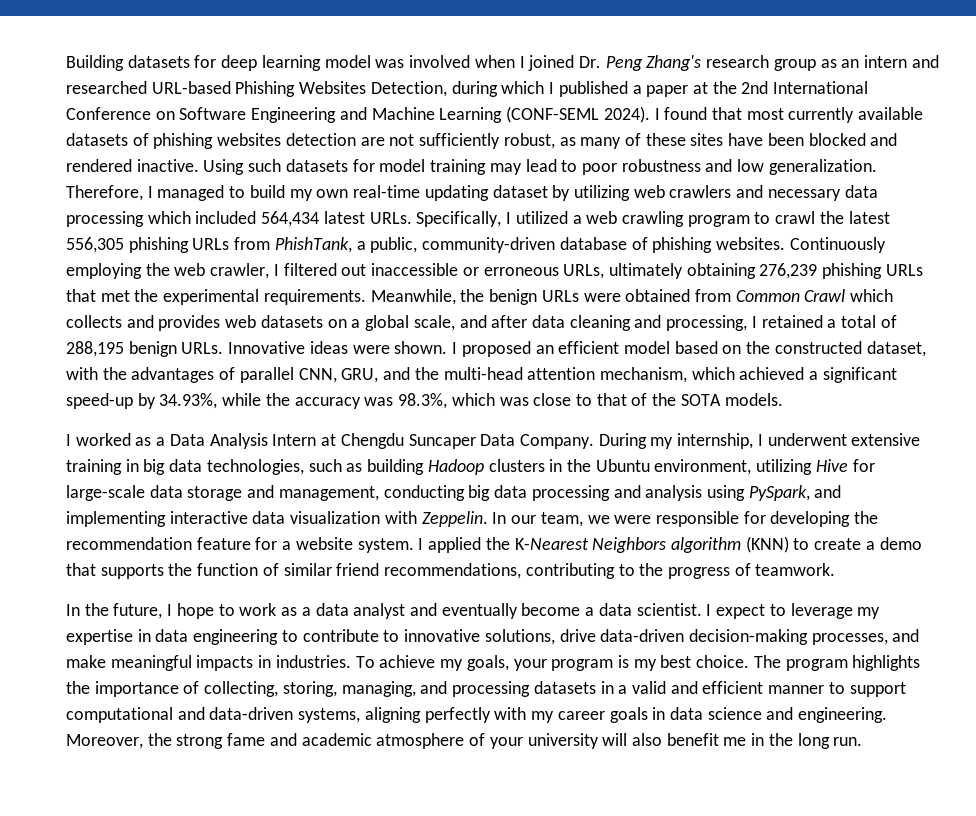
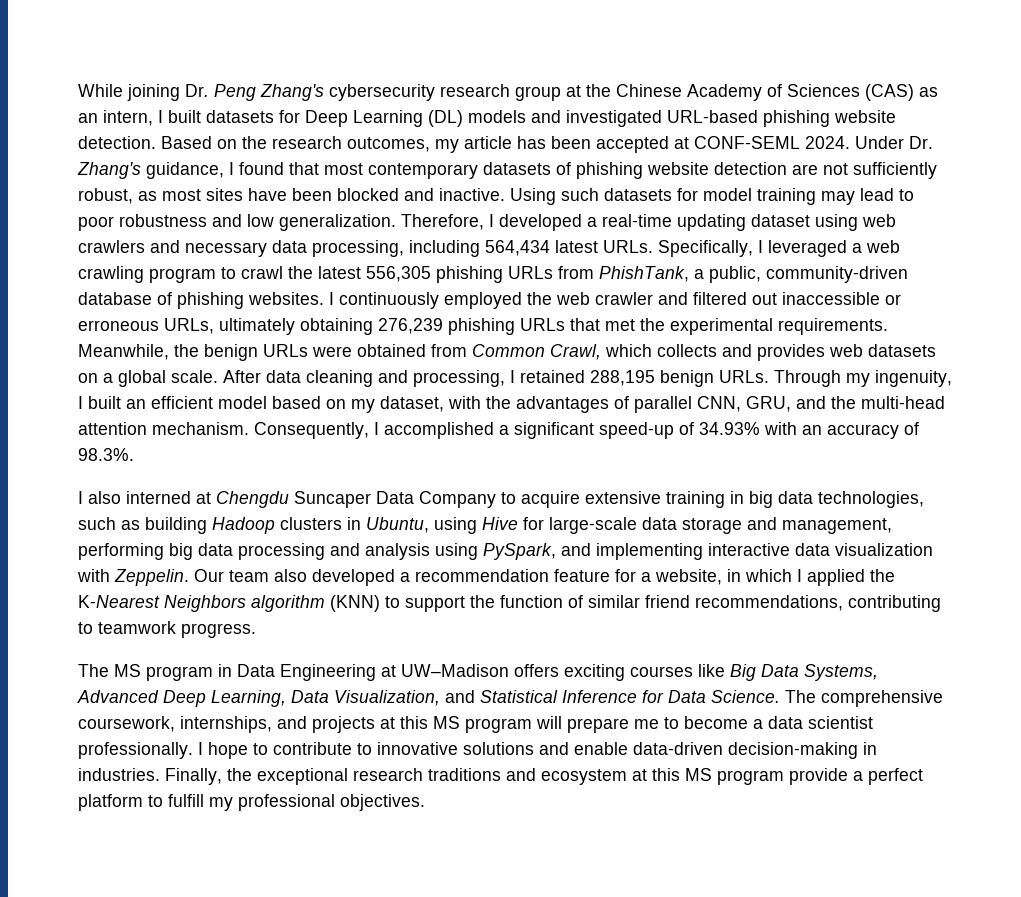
- Building datasets for deep learning model was involved when I joined Dr. Peng Zhang's research group as an intern and researched URL-based Phishing Websites Detection, during which I published a paper at the 2nd International Conference on Software Engineering and Machine Learning (CONF-SEML 2024). I found that most currently available datasets of phishing websites detection are not sufficiently robust, as many of these sites have been blocked and rendered inactive.
+ While joining Dr. Peng Zhang's cybersecurity research group at the Chinese Academy of Sciences (CAS) as an intern, I built datasets for Deep Learning (DL) models and investigated URL-based phishing website detection. Based on the research outcomes, my article has been accepted at CONF-SEML 2024. Under Dr. Zhang's guidance, I found that most contemporary datasets of phishing website detection are not sufficiently robust, as most sites have been blocked and inactive.
- Therefore, I managed to build my own real-time updating dataset by utilizing web crawlers and necessary data processing which included 564,434 latest URLs.
+ Therefore, I developed a real-time updating dataset using web crawlers and necessary data processing, including 564,434 latest URLs.
- Specifically, I utilized a web crawling program to crawl the latest 556,305 phishing URLs from PhishTank, a public, community-driven database of phishing websites.
+ Specifically, I leveraged a web crawling program to crawl the latest 556,305 phishing URLs from PhishTank, a public, community-driven database of phishing websites.
- Continuously employing the web crawler, I filtered out inaccessible or erroneous URLs, ultimately obtaining 276,239 phishing URLs that met the experimental requirements.
+ I continuously employed the web crawler and filtered out inaccessible or erroneous URLs, ultimately obtaining 276,239 phishing URLs that met the experimental requirements.
- Meanwhile, the benign URLs were obtained from Common Crawl which collects and provides web datasets on a global scale, and after data cleaning and processing, I retained a total of 288,195 benign URLs. Innovative ideas were shown. I proposed an efficient model based on the constructed dataset, with the advantages of parallel CNN, GRU, and the multi-head attention mechanism, which achieved a significant speed-up by 34.93%, while the accuracy was 98.3%, which was close to that of the SOTA models.
- I worked as a Data Analysis Intern at Chengdu Suncaper Data Company. During my internship, I underwent extensive training in big data technologies, such as building Hadoop clusters in the Ubuntu environment, utilizing Hive for large-scale data storage and management, conducting big data processing and analysis using PySpark, and implementing interactive data visualization with Zeppelin.
+ Meanwhile, the benign URLs were obtained from Common Crawl, which collects and provides web datasets on a global scale. After data cleaning and processing, I retained 288,195 benign URLs. Through my ingenuity, I built an efficient model based on my dataset, with the advantages of parallel CNN, GRU, and the multi-head attention mechanism. Consequently, I accomplished a significant speed-up of 34.93% with an accuracy of 98.3%.
+ I also interned at Chengdu Suncaper Data Company to acquire extensive training in big data technologies, such as building Hadoop clusters in Ubuntu, using Hive for large-scale data storage and management, performing big data processing and analysis using PySpark, and implementing interactive data visualization with Zeppelin.
- In our team, we were responsible for developing the recommendation feature for a website system. I applied the K-Nearest Neighbors algorithm (KNN) to create a demo that supports the function of similar friend recommendations, contributing to the progress of teamwork.
- In the future, I hope to work as a data analyst and eventually become a data scientist. I expect to leverage my expertise in data engineering to contribute to innovative solutions, drive data-driven decision-making processes, and make meaningful impacts in industries. To achieve my goals, your program is my best choice. The program highlights the importance of collecting, storing, managing, and processing datasets in a valid and efficient manner to support computational and data-driven systems, aligning perfectly with my career goals in data science and engineering. Moreover, the strong fame and academic atmosphere of your university will also benefit me in the long run.
+ Our team also developed a recommendation feature for a website, in which I applied the K-Nearest Neighbors algorithm (KNN) to support the function of similar friend recommendations, contributing to teamwork progress.
+ The MS program in Data Engineering at UW–Madison offers exciting courses like Big Data Systems, Advanced Deep Learning, Data Visualization, and Statistical Inference for Data Science. The comprehensive coursework, internships, and projects at this MS program will prepare me to become a data scientist professionally. I hope to contribute to innovative solutions and enable data-driven decision-making in industries. Finally, the exceptional research traditions and ecosystem at this MS program provide a perfect platform to fulfill my professional objectives.

